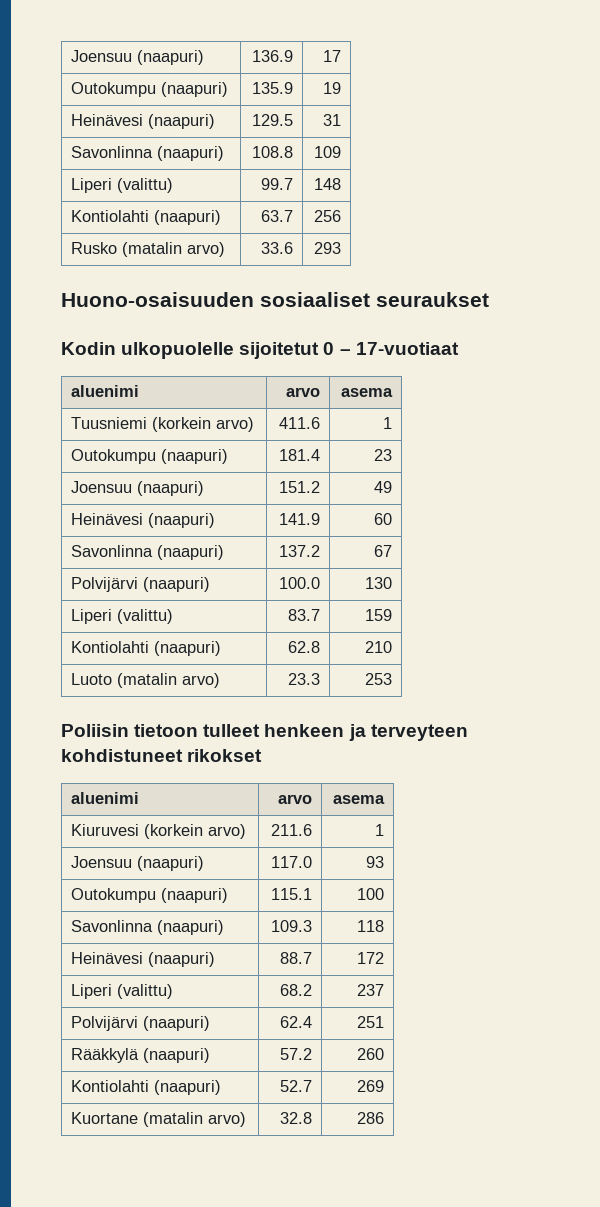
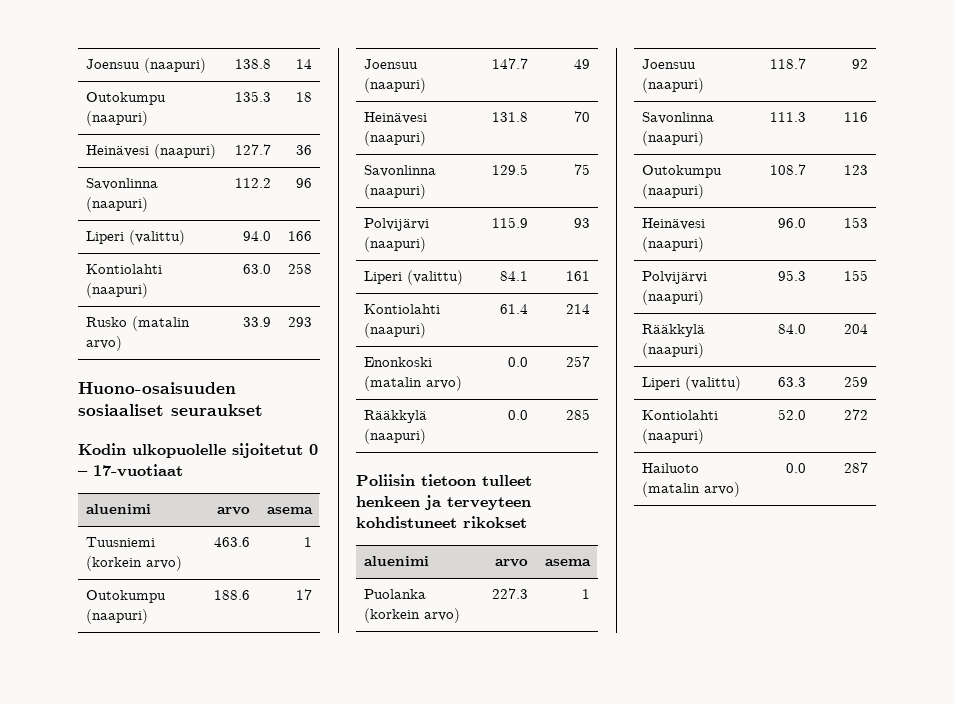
- Joensuu (naapuri) | 136.9 | 17
- Outokumpu (naapuri) | 135.9 | 19
- Heinävesi (naapuri) | 129.5 | 31
- Savonlinna (naapuri) | 108.8 | 109
- Liperi (valittu) | 99.7 | 148
- Kontiolahti (naapuri) | 63.7 | 256
+ Joensuu (naapuri) | 138.8 | 14
+ Outokumpu (naapuri) | 135.3 | 18
+ Heinävesi (naapuri) | 127.7 | 36
+ Savonlinna (naapuri) | 112.2 | 96
+ Liperi (valittu) | 94.0 | 166
+ Kontiolahti (naapuri) | 63.0 | 258
- Rusko (matalin arvo) | 33.6 | 293
+ Rusko (matalin arvo) | 33.9 | 293
- Tuusniemi (korkein arvo) | 411.6 | 1
+ Tuusniemi (korkein arvo) | 463.6 | 1
- Outokumpu (naapuri) | 181.4 | 23
- Joensuu (naapuri) | 151.2 | 49
+ Outokumpu (naapuri) | 188.6 | 17
+ Joensuu (naapuri) | 147.7 | 49
- Heinävesi (naapuri) | 141.9 | 60
- Savonlinna (naapuri) | 137.2 | 67
- Polvijärvi (naapuri) | 100.0 | 130
- Liperi (valittu) | 83.7 | 159
- Kontiolahti (naapuri) | 62.8 | 210
- Luoto (matalin arvo) | 23.3 | 253
+ Heinävesi (naapuri) | 131.8 | 70
+ Savonlinna (naapuri) | 129.5 | 75
+ Polvijärvi (naapuri) | 115.9 | 93
+ Liperi (valittu) | 84.1 | 161
+ Kontiolahti (naapuri) | 61.4 | 214
+ Enonkoski (matalin arvo) | 0.0 | 257
+ Rääkkylä (naapuri) | 0.0 | 285
- Kiuruvesi (korkein arvo) | 211.6 | 1
+ Puolanka (korkein arvo) | 227.3 | 1
- Joensuu (naapuri) | 117.0 | 93
- Outokumpu (naapuri) | 115.1 | 100
- Savonlinna (naapuri) | 109.3 | 118
- Heinävesi (naapuri) | 88.7 | 172
- Liperi (valittu) | 68.2 | 237
- Polvijärvi (naapuri) | 62.4 | 251
- Rääkkylä (naapuri) | 57.2 | 260
- Kontiolahti (naapuri) | 52.7 | 269
- Kuortane (matalin arvo) | 32.8 | 286
+ Joensuu (naapuri) | 118.7 | 92
+ Savonlinna (naapuri) | 111.3 | 116
+ Outokumpu (naapuri) | 108.7 | 123
+ Heinävesi (naapuri) | 96.0 | 153
+ Polvijärvi (naapuri) | 95.3 | 155
+ Rääkkylä (naapuri) | 84.0 | 204
+ Liperi (valittu) | 63.3 | 259
+ Kontiolahti (naapuri) | 52.0 | 272
+ Hailuoto (matalin arvo) | 0.0 | 287

